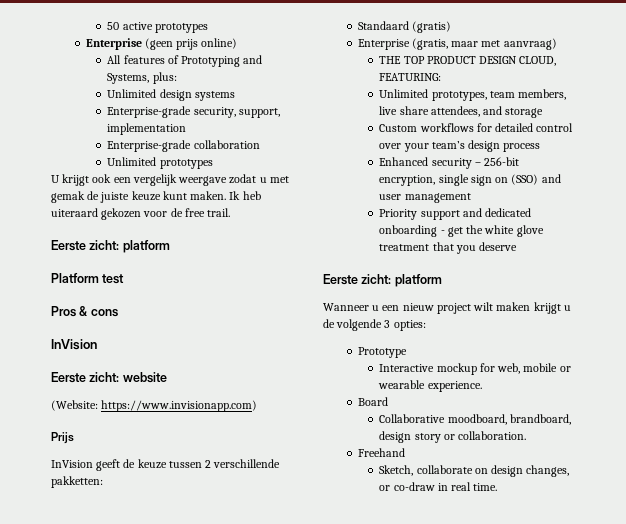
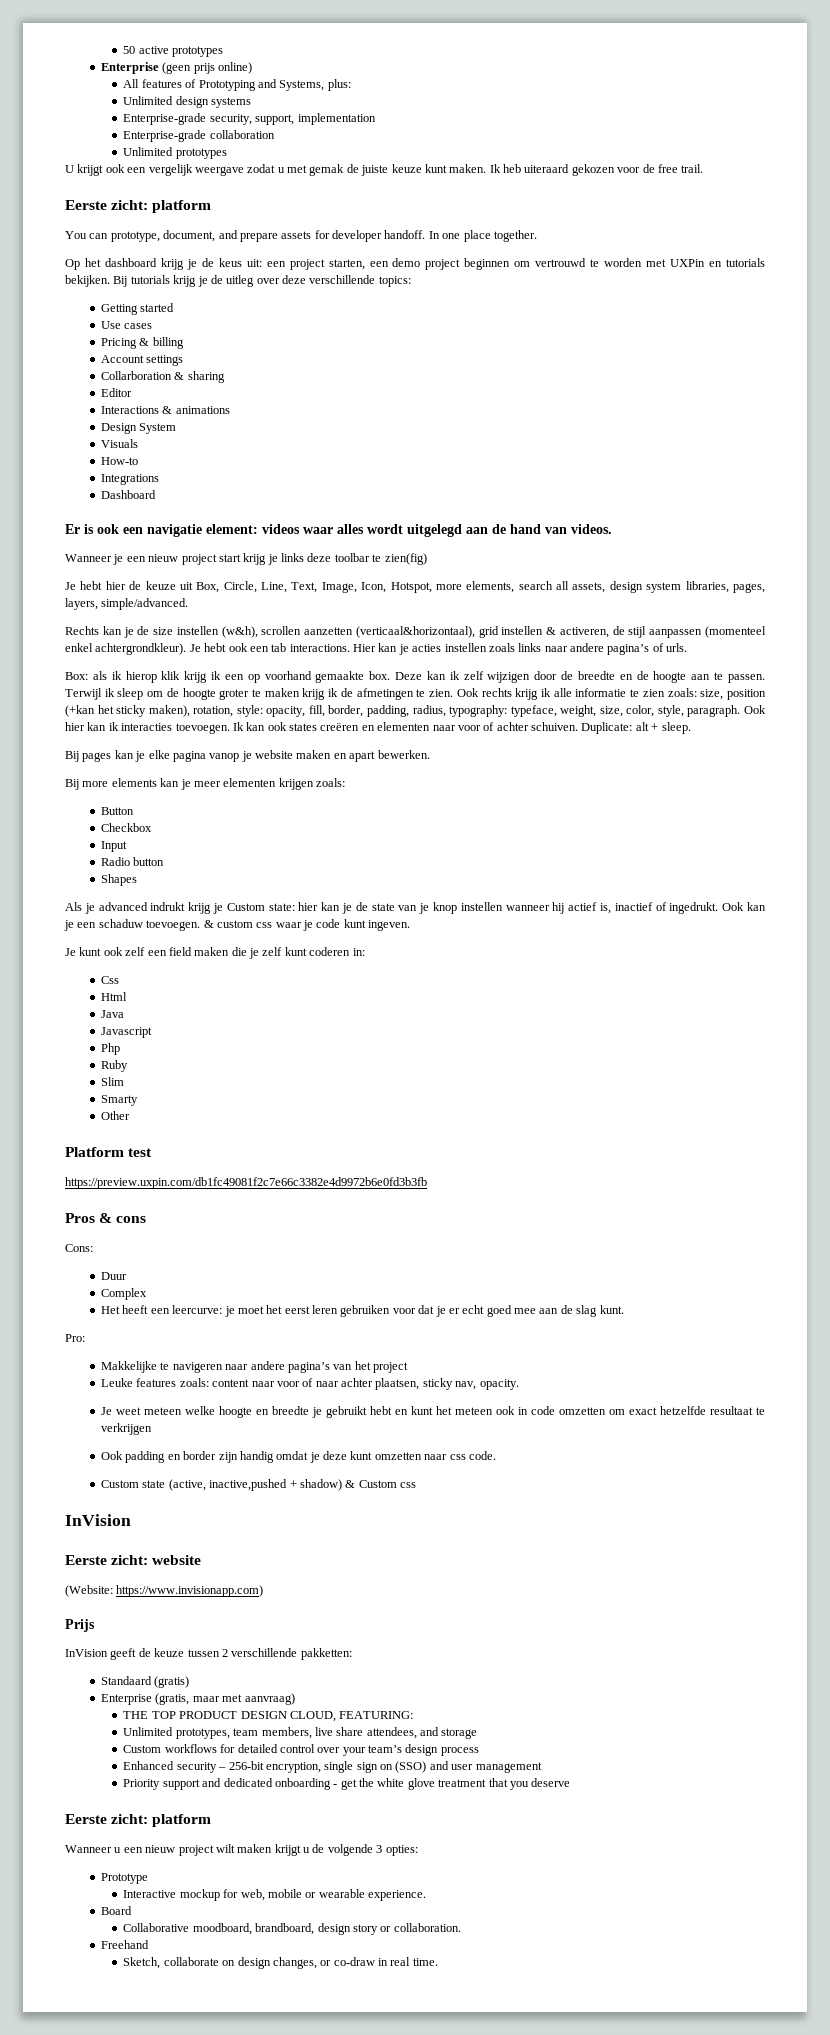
+ You can prototype, document, and prepare assets for developer handoff. In one place together.
+ Op het dashboard krijg je de keus uit: een project starten, een demo project beginnen om vertrouwd te worden met UXPin en tutorials bekijken. Bij tutorials krijg je de uitleg over deze verschillende topics:
+ Getting started
+ Use cases
+ Pricing & billing
+ Account settings
+ Collarboration & sharing
+ Editor
+ Interactions & animations
+ Design System
+ Visuals
+ How-to
+ Integrations
+ Dashboard
+ Er is ook een navigatie element: videos waar alles wordt uitgelegd aan de hand van videos.
+ Wanneer je een nieuw project start krijg je links deze toolbar te zien(fig)
+ Je hebt hier de keuze uit Box, Circle, Line, Text, Image, Icon, Hotspot, more elements, search all assets, design system libraries, pages, layers, simple/advanced.
+ Rechts kan je de size instellen (w&h), scrollen aanzetten (verticaal&horizontaal), grid instellen & activeren, de stijl aanpassen (momenteel enkel achtergrondkleur). Je hebt ook een tab interactions. Hier kan je acties instellen zoals links naar andere pagina’s of urls.
+ Box: als ik hierop klik krijg ik een op voorhand gemaakte box. Deze kan ik zelf wijzigen door de breedte en de hoogte aan te passen. Terwijl ik sleep om de hoogte groter te maken krijg ik de afmetingen te zien. Ook rechts krijg ik alle informatie te zien zoals: size, position (+kan het sticky maken), rotation, style: opacity, fill, border, padding, radius, typography: typeface, weight, size, color, style, paragraph. Ook hier kan ik interacties toevoegen. Ik kan ook states creëren en elementen naar voor of achter schuiven. Duplicate: alt + sleep.
+ Bij pages kan je elke pagina vanop je website maken en apart bewerken.
+ Bij more elements kan je meer elementen krijgen zoals:
+ Button
+ Checkbox
+ Input
+ Radio button
+ Shapes
+ Als je advanced indrukt krijg je Custom state: hier kan je de state van je knop instellen wanneer hij actief is, inactief of ingedrukt. Ook kan je een schaduw toevoegen. & custom css waar je code kunt ingeven.
+ Je kunt ook zelf een field maken die je zelf kunt coderen in:
+ Css
+ Html
+ Java
+ Javascript
+ Php
+ Ruby
+ Slim
+ Smarty
+ Other
+ https://preview.uxpin.com/db1fc49081f2c7e66c3382e4d9972b6e0fd3b3fb
+ Cons:
+ Duur
+ Complex
+ Het heeft een leercurve: je moet het eerst leren gebruiken voor dat je er echt goed mee aan de slag kunt.
+ Pro:
+ Makkelijke te navigeren naar andere pagina’s van het project
+ Leuke features zoals: content naar voor of naar achter plaatsen, sticky nav, opacity.
+ Je weet meteen welke hoogte en breedte je gebruikt hebt en kunt het meteen ook in code omzetten om exact hetzelfde resultaat te verkrijgen
+ Ook padding en border zijn handig omdat je deze kunt omzetten naar css code.
+ Custom state (active, inactive,pushed + shadow) & Custom css

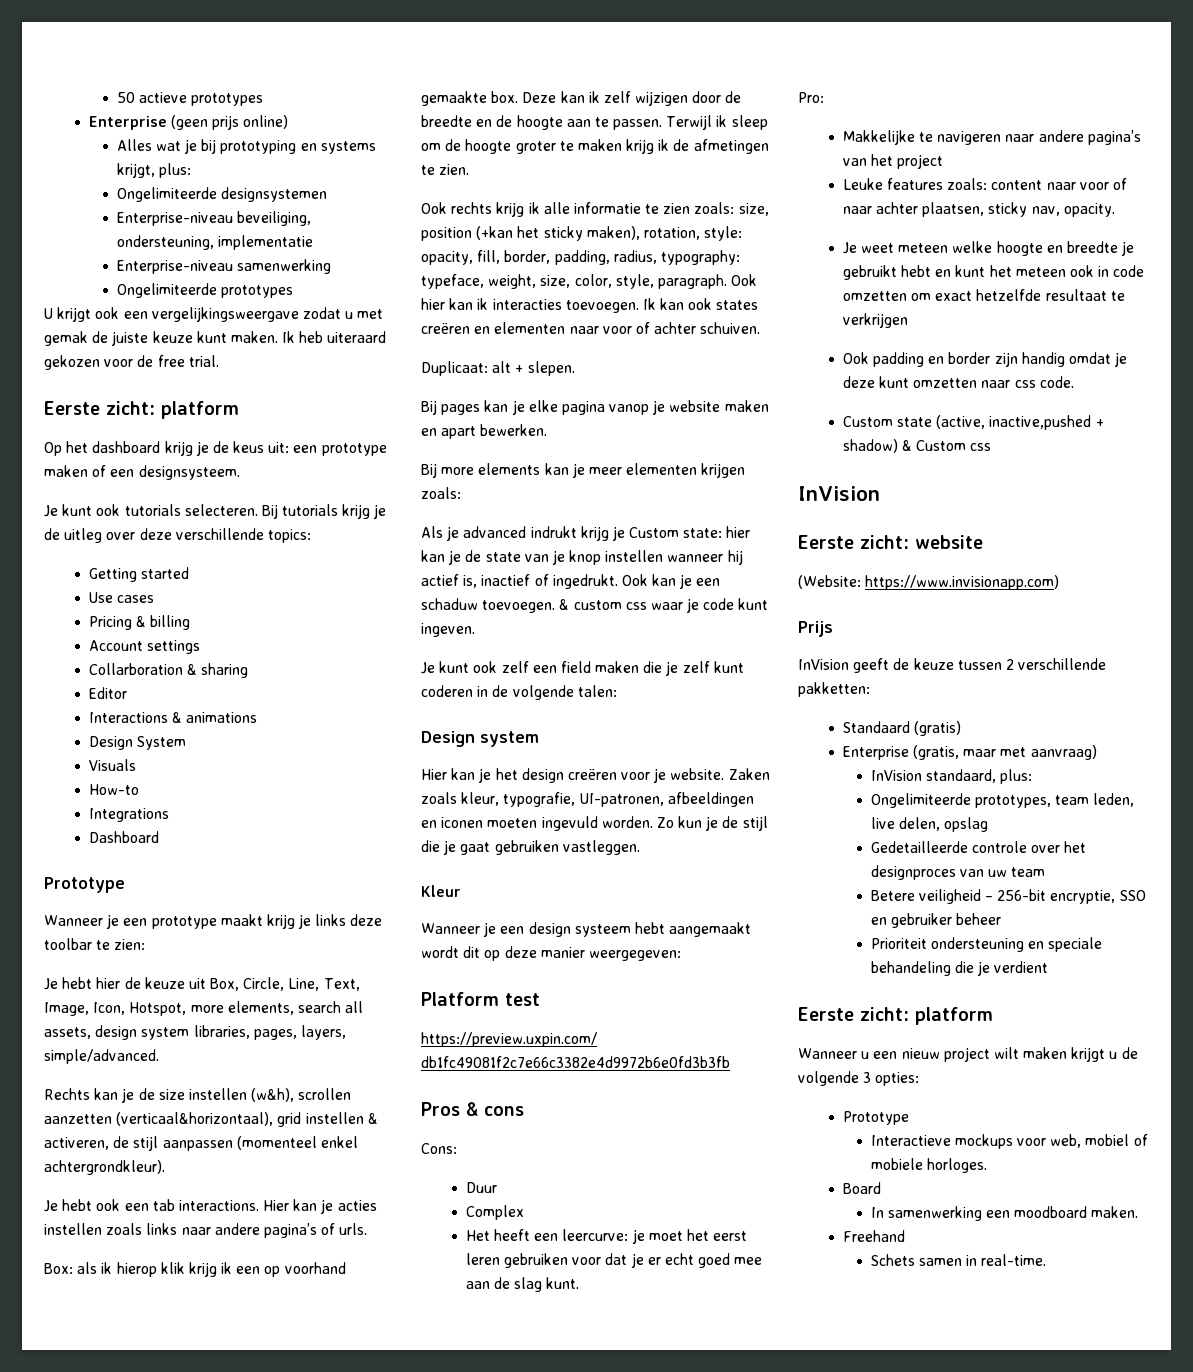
- 50 active prototypes
+ 50 actieve prototypes
- All features of Prototyping and Systems, plus:
- Unlimited design systems
- Enterprise-grade security, support, implementation
- Enterprise-grade collaboration
- Unlimited prototypes
+ Alles wat je bij prototyping en systems krijgt, plus:
+ Ongelimiteerde designsystemen
+ Enterprise-niveau beveiliging, ondersteuning, implementatie
+ Enterprise-niveau samenwerking
+ Ongelimiteerde prototypes
- U krijgt ook een vergelijk weergave zodat u met gemak de juiste keuze kunt maken.
+ U krijgt ook een vergelijkingsweergave zodat u met gemak de juiste keuze kunt maken.
- Ik heb uiteraard gekozen voor de free trail.
+ Ik heb uiteraard gekozen voor de free trial.
  Eerste zicht: platform
- You can prototype, document, and prepare assets for developer handoff. In one place together.
- Op het dashboard krijg je de keus uit: een project starten, een demo project beginnen om vertrouwd te worden met UXPin en tutorials bekijken.
+ Op het dashboard krijg je de keus uit: een prototype maken of een designsysteem.
+ Je kunt ook tutorials selecteren.
  Dashboard
- Er is ook een navigatie element: videos waar alles wordt uitgelegd aan de hand van videos.
- Wanneer je een nieuw project start krijg je links deze toolbar te zien(fig)
+ Prototype
+ Wanneer je een prototype maakt krijg je links deze toolbar te zien:
- Rechts kan je de size instellen (w&h), scrollen aanzetten (verticaal&horizontaal), grid instellen & activeren, de stijl aanpassen (momenteel enkel achtergrondkleur). Je hebt ook een tab interactions.
+ Rechts kan je de size instellen (w&h), scrollen aanzetten (verticaal&horizontaal), grid instellen & activeren, de stijl aanpassen (momenteel enkel achtergrondkleur).
+ Je hebt ook een tab interactions.
- Terwijl ik sleep om de hoogte groter te maken krijg ik de afmetingen te zien. Ook rechts krijg ik alle informatie te zien zoals: size, position (+kan het sticky maken), rotation, style: opacity, fill, border, padding, radius, typography: typeface, weight, size, color, style, paragraph.
+ Terwijl ik sleep om de hoogte groter te maken krijg ik de afmetingen te zien.
+ Ook rechts krijg ik alle informatie te zien zoals: size, position (+kan het sticky maken), rotation, style: opacity, fill, border, padding, radius, typography: typeface, weight, size, color, style, paragraph.
- Ik kan ook states creëren en elementen naar voor of achter schuiven. Duplicate: alt + sleep.
+ Ik kan ook states creëren en elementen naar voor of achter schuiven.
+ Duplicaat: alt + slepen.
- Button
- Checkbox
- Input
- Radio button
- Shapes
- Je kunt ook zelf een field maken die je zelf kunt coderen in:
- Css
- Html
- Java
- Javascript
- Php
- Ruby
- Slim
- Smarty
- Other
+ Je kunt ook zelf een field maken die je zelf kunt coderen in de volgende talen:
+ Design system
+ Hier kan je het design creëren voor je website. Zaken zoals kleur, typografie, UI-patronen, afbeeldingen en iconen moeten ingevuld worden. Zo kun je de stijl die je gaat gebruiken vastleggen.
+ Kleur
+ Wanneer je een design systeem hebt aangemaakt wordt dit op deze manier weergegeven:
- THE TOP PRODUCT DESIGN CLOUD, FEATURING:
- Unlimited prototypes, team members, live share attendees, and storage
- Custom workflows for detailed control over your team’s design process
- Enhanced security – 256-bit encryption, single sign on (SSO) and user management
- Priority support and dedicated onboarding - get the white glove treatment that you deserve
+ InVision standaard, plus:
+ Ongelimiteerde prototypes, team leden, live delen, opslag
+ Gedetailleerde controle over het designproces van uw team
+ Betere veiligheid – 256-bit encryptie, SSO en gebruiker beheer
+ Prioriteit ondersteuning en speciale behandeling die je verdient
- Interactive mockup for web, mobile or wearable experience.
+ Interactieve mockups voor web, mobiel of mobiele horloges.
  Board
- Collaborative moodboard, brandboard, design story or collaboration.
+ In samenwerking een moodboard maken.
  Freehand
- Sketch, collaborate on design changes, or co-draw in real time.
+ Schets samen in real-time.

